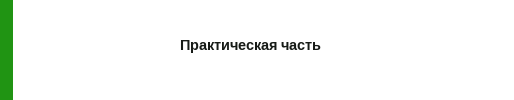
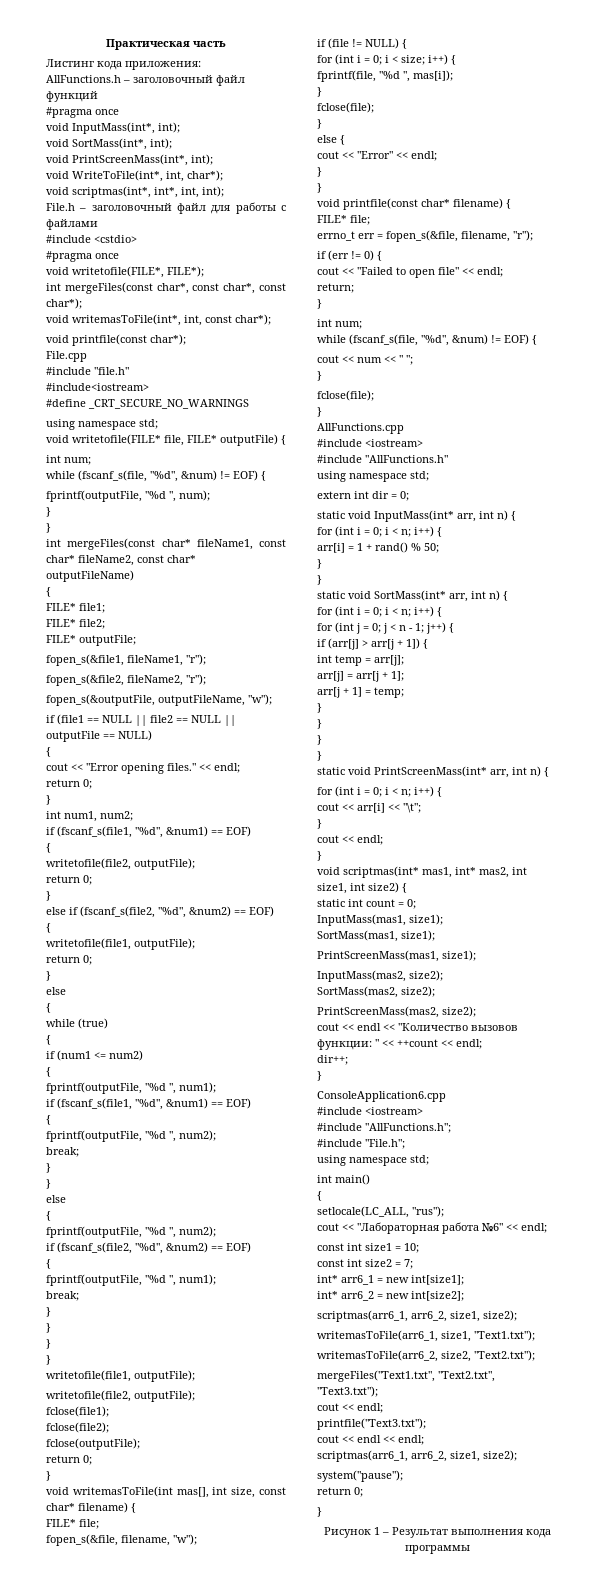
+ Листинг кода приложения:
+ AllFunctions.h – заголовочный файл функций
+ #pragma once
+ void InputMass(int*, int);
+ void SortMass(int*, int);
+ void PrintScreenMass(int*, int);
+ void WriteToFile(int*, int, char*);
+ void scriptmas(int*, int*, int, int);
+ File.h – заголовочный файл для работы с файлами
+ #include <cstdio>
+ #pragma once
+ void writetofile(FILE*, FILE*);
+ int mergeFiles(const char*, const char*, const char*);
+ void writemasToFile(int*, int, const char*);
+ void printfile(const char*);
+ File.cpp
+ #include "file.h"
+ #include<iostream>
+ #define _CRT_SECURE_NO_WARNINGS
+ using namespace std;
+ void writetofile(FILE* file, FILE* outputFile) {
+ int num;
+ while (fscanf_s(file, "%d", &num) != EOF) {
+ fprintf(outputFile, "%d ", num);
+ }
+ }
+ int mergeFiles(const char* fileName1, const char* fileName2, const char* outputFileName)
+ {
+ FILE* file1;
+ FILE* file2;
+ FILE* outputFile;
+ fopen_s(&file1, fileName1, "r");
+ fopen_s(&file2, fileName2, "r");
+ fopen_s(&outputFile, outputFileName, "w");
+ if (file1 == NULL || file2 == NULL || outputFile == NULL)
+ {
+ cout << "Error opening files." << endl;
+ return 0;
+ }
+ int num1, num2;
+ if (fscanf_s(file1, "%d", &num1) == EOF)
+ {
+ writetofile(file2, outputFile);
+ return 0;
+ }
+ else if (fscanf_s(file2, "%d", &num2) == EOF)
+ {
+ writetofile(file1, outputFile);
+ return 0;
+ }
+ else
+ {
+ while (true)
+ {
+ if (num1 <= num2)
+ {
+ fprintf(outputFile, "%d ", num1);
+ if (fscanf_s(file1, "%d", &num1) == EOF)
+ {
+ fprintf(outputFile, "%d ", num2);
+ break;
+ }
+ }
+ else
+ {
+ fprintf(outputFile, "%d ", num2);
+ if (fscanf_s(file2, "%d", &num2) == EOF)
+ {
+ fprintf(outputFile, "%d ", num1);
+ break;
+ }
+ }
+ }
+ }
+ writetofile(file1, outputFile);
+ writetofile(file2, outputFile);
+ fclose(file1);
+ fclose(file2);
+ fclose(outputFile);
+ return 0;
+ }
+ void writemasToFile(int mas[], int size, const char* filename) {
+ FILE* file;
+ fopen_s(&file, filename, "w");
+ if (file != NULL) {
+ for (int i = 0; i < size; i++) {
+ fprintf(file, "%d ", mas[i]);
+ }
+ fclose(file);
+ }
+ else {
+ cout << "Error" << endl;
+ }
+ }
+ void printfile(const char* filename) {
+ FILE* file;
+ errno_t err = fopen_s(&file, filename, "r");
+ if (err != 0) {
+ cout << "Failed to open file" << endl;
+ return;
+ }
+ int num;
+ while (fscanf_s(file, "%d", &num) != EOF) {
+ cout << num << " ";
+ }
+ fclose(file);
+ }
+ AllFunctions.cpp
+ #include <iostream>
+ #include "AllFunctions.h"
+ using namespace std;
+ extern int dir = 0;
+ static void InputMass(int* arr, int n) {
+ for (int i = 0; i < n; i++) {
+ arr[i] = 1 + rand() % 50;
+ }
+ }
+ static void SortMass(int* arr, int n) {
+ for (int i = 0; i < n; i++) {
+ for (int j = 0; j < n - 1; j++) {
+ if (arr[j] > arr[j + 1]) {
+ int temp = arr[j];
+ arr[j] = arr[j + 1];
+ arr[j + 1] = temp;
+ }
+ }
+ }
+ }
+ static void PrintScreenMass(int* arr, int n) {
+ for (int i = 0; i < n; i++) {
+ cout << arr[i] << "\t";
+ }
+ cout << endl;
+ }
+ void scriptmas(int* mas1, int* mas2, int size1, int size2) {
+ static int count = 0;
+ InputMass(mas1, size1);
+ SortMass(mas1, size1);
+ PrintScreenMass(mas1, size1);
+ InputMass(mas2, size2);
+ SortMass(mas2, size2);
+ PrintScreenMass(mas2, size2);
+ cout << endl << "Количество вызовов функции: " << ++count << endl;
+ dir++;
+ }
+ ConsoleApplication6.cpp
+ #include <iostream>
+ #include "AllFunctions.h";
+ #include "File.h";
+ using namespace std;
+ int main()
+ {
+ setlocale(LC_ALL, "rus");
+ cout << "Лабораторная работа №6" << endl;
+ const int size1 = 10;
+ const int size2 = 7;
+ int* arr6_1 = new int[size1];
+ int* arr6_2 = new int[size2];
+ scriptmas(arr6_1, arr6_2, size1, size2);
+ writemasToFile(arr6_1, size1, "Text1.txt");
+ writemasToFile(arr6_2, size2, "Text2.txt");
+ mergeFiles("Text1.txt", "Text2.txt", "Text3.txt");
+ cout << endl;
+ printfile("Text3.txt");
+ cout << endl << endl;
+ scriptmas(arr6_1, arr6_2, size1, size2);
+ system("pause");
+ return 0;
+ }
+ Рисунок 1 – Результат выполнения кода программы

